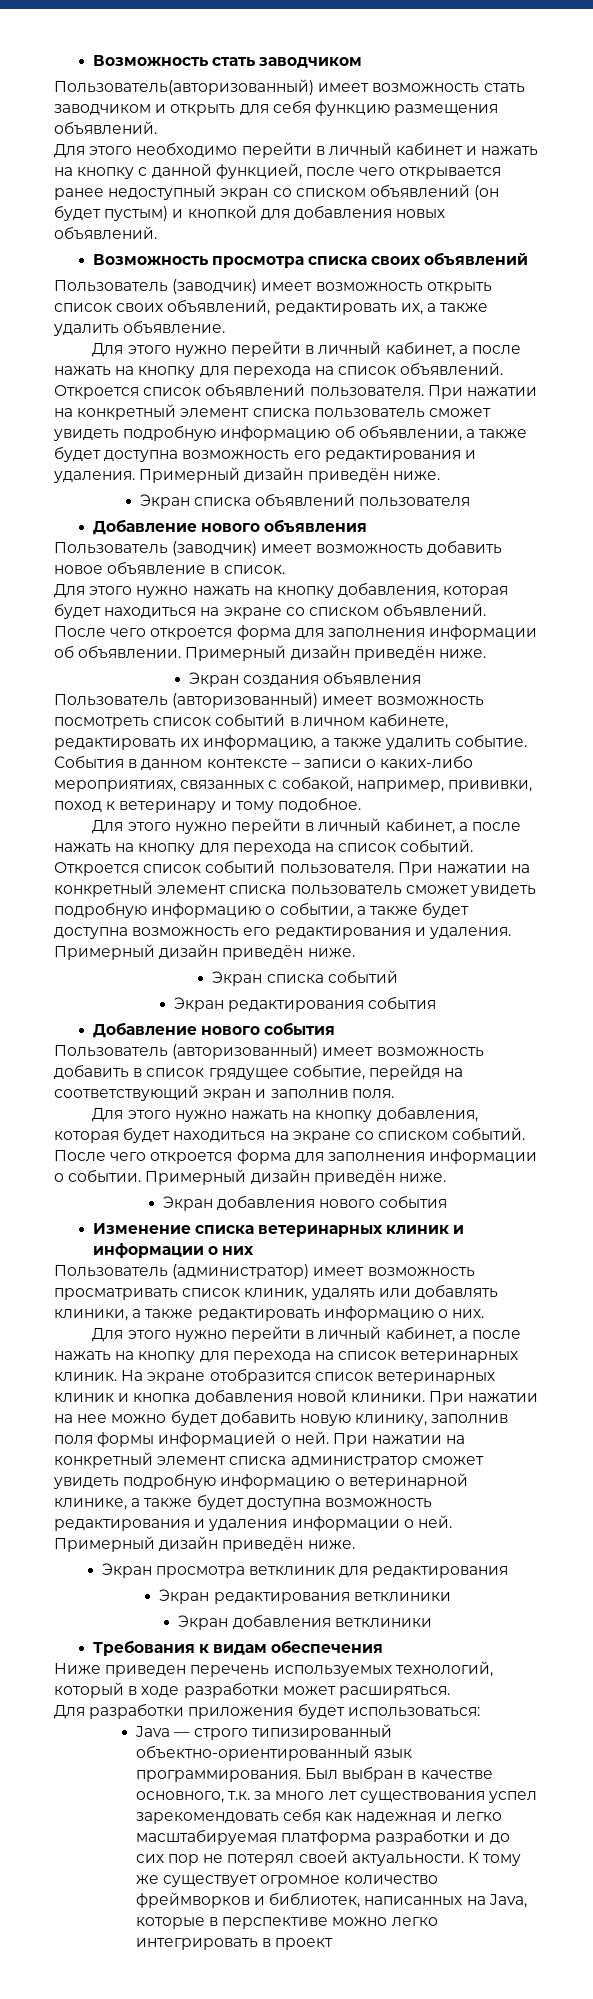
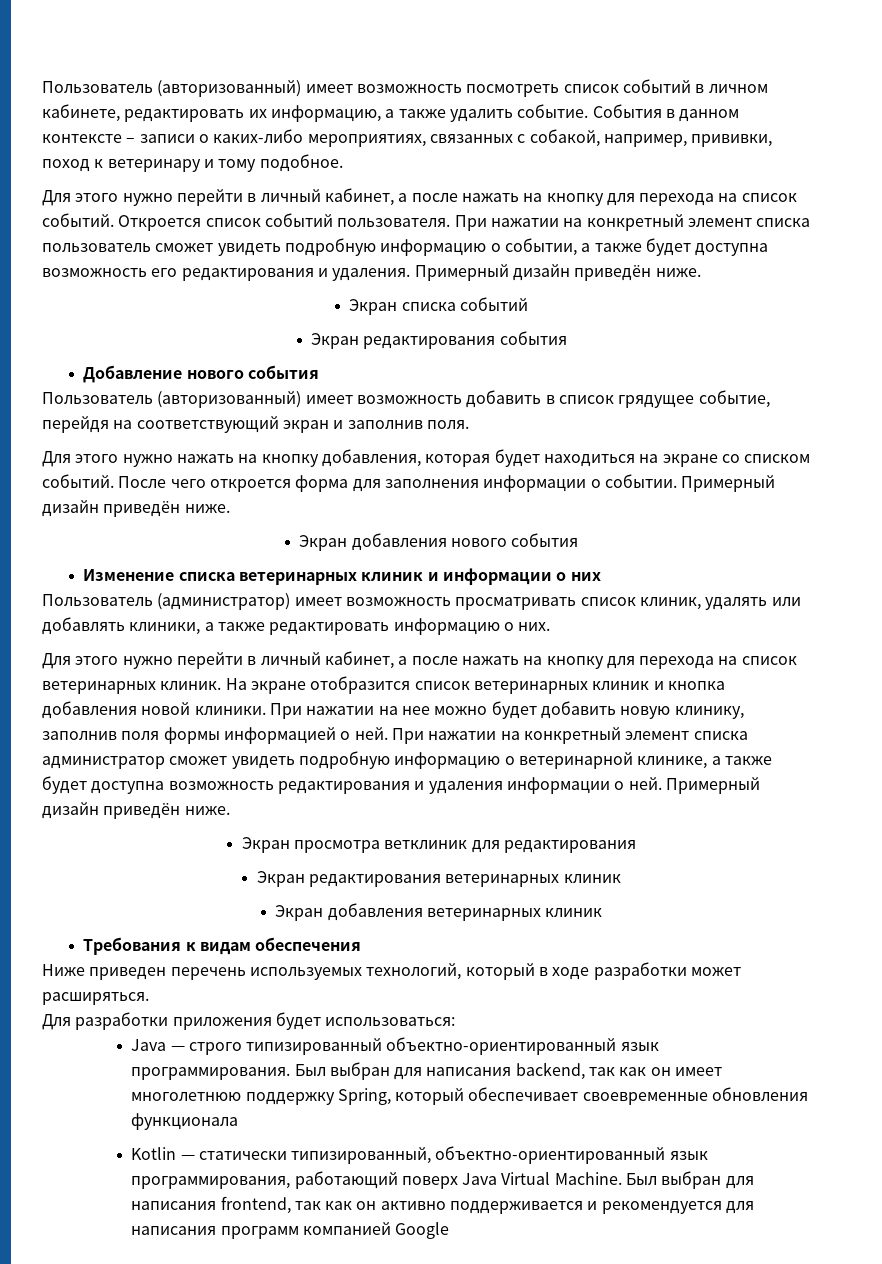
- Возможность стать заводчиком
- Пользователь(авторизованный) имеет возможность стать заводчиком и открыть для себя функцию размещения объявлений.
- Для этого необходимо перейти в личный кабинет и нажать на кнопку с данной функцией, после чего открывается ранее недоступный экран со списком объявлений (он будет пустым) и кнопкой для добавления новых объявлений.
- Возможность просмотра списка своих объявлений
- Пользователь (заводчик) имеет возможность открыть список своих объявлений, редактировать их, а также удалить объявление.
- Для этого нужно перейти в личный кабинет, а после нажать на кнопку для перехода на список объявлений. Откроется список объявлений пользователя. При нажатии на конкретный элемент списка пользователь сможет увидеть подробную информацию об объявлении, а также будет доступна возможность его редактирования и удаления. Примерный дизайн приведён ниже.
- Экран списка объявлений пользователя
- Добавление нового объявления
- Пользователь (заводчик) имеет возможность добавить новое объявление в список.
- Для этого нужно нажать на кнопку добавления, которая будет находиться на экране со списком объявлений. После чего откроется форма для заполнения информации об объявлении. Примерный дизайн приведён ниже.
- Экран создания объявления
- Экран редактирования ветклиники
- Экран добавления ветклиники
+ Экран редактирования ветеринарных клиник
+ Экран добавления ветеринарных клиник
- Был выбран в качестве основного, т.к. за много лет существования успел зарекомендовать себя как надежная и легко масштабируемая платформа разработки и до сих пор не потерял своей актуальности. К тому же существует огромное количество фреймворков и библиотек, написанных на Java, которые в перспективе можно легко интегрировать в проект
+ Был выбран для написания backend, так как он имеет многолетнюю поддержку Spring, который обеспечивает своевременные обновления функционала
+ Kotlin — статически типизированный, объектно-ориентированный язык программирования, работающий поверх Java Virtual Machine. Был выбран для написания frontend, так как он активно поддерживается и рекомендуется для написания программ компанией Google

